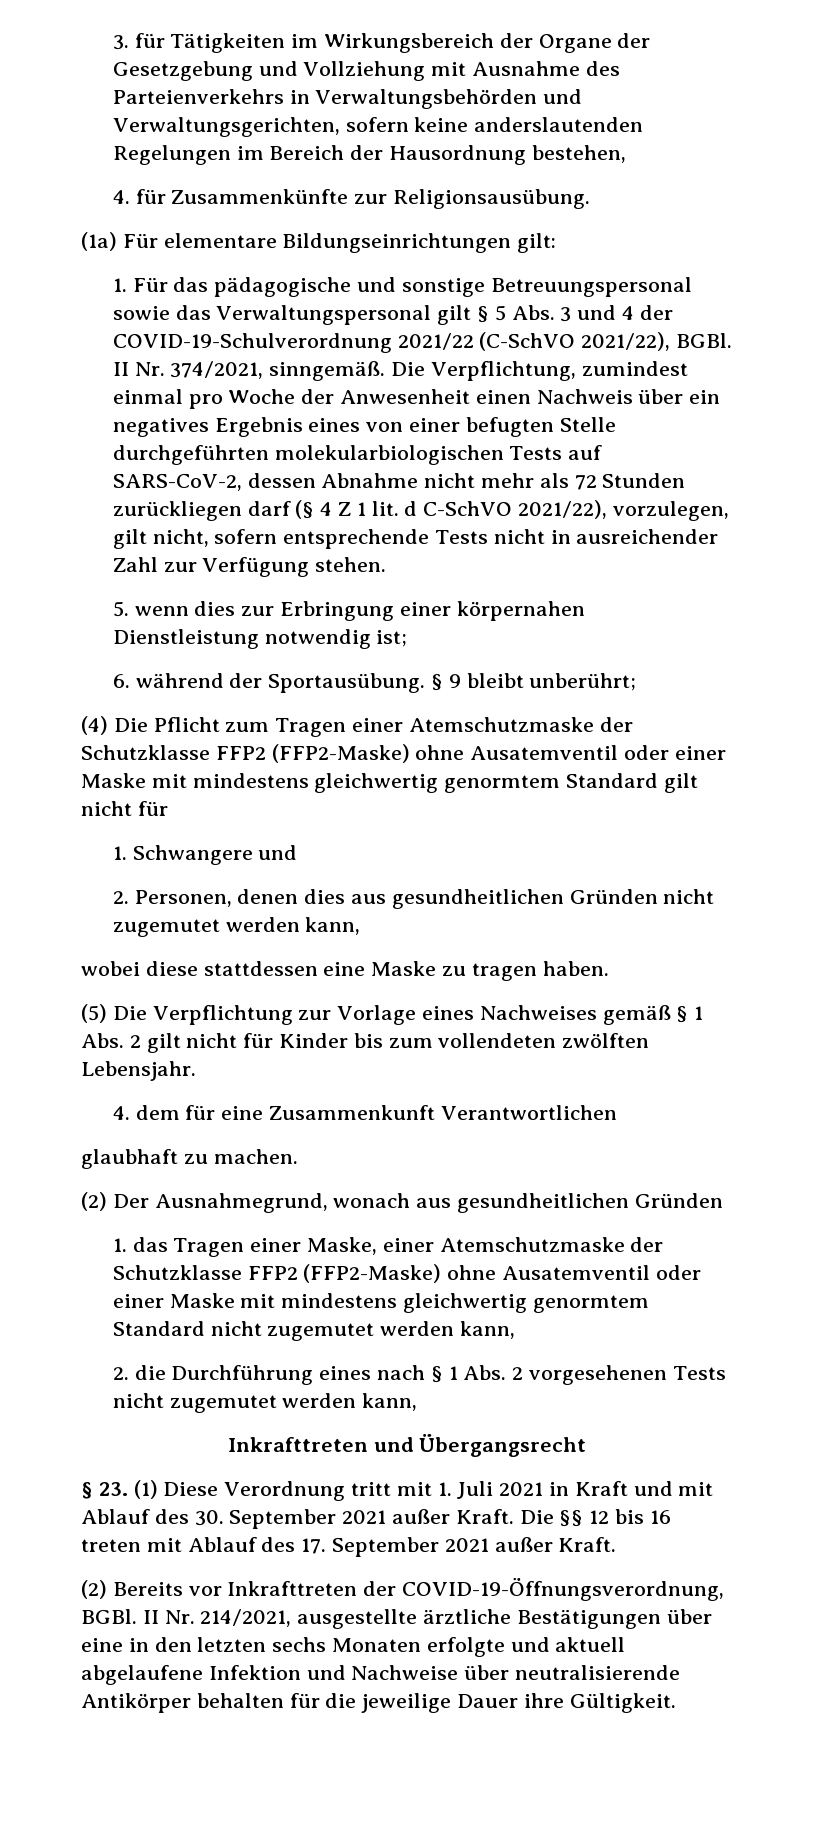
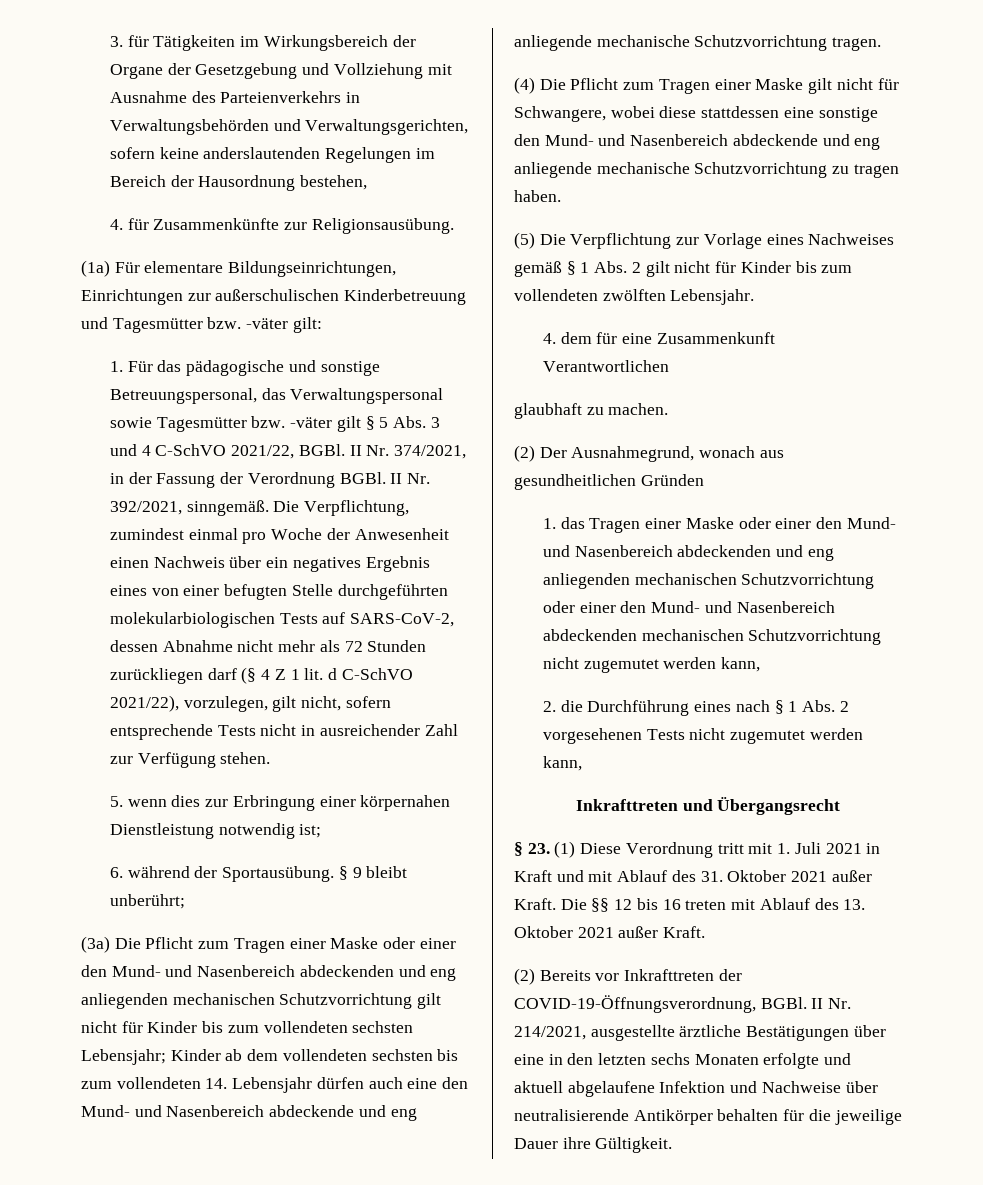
- (1a) Für elementare Bildungseinrichtungen gilt:
+ (1a) Für elementare Bildungseinrichtungen, Einrichtungen zur außerschulischen Kinderbetreuung und Tagesmütter bzw. -väter gilt:
- 1. Für das pädagogische und sonstige Betreuungspersonal sowie das Verwaltungspersonal gilt § 5 Abs. 3 und 4 der COVID-19-Schulverordnung 2021/22 (C-SchVO 2021/22), BGBl. II Nr. 374/2021, sinngemäß.
+ 1. Für das pädagogische und sonstige Betreuungspersonal, das Verwaltungspersonal sowie Tagesmütter bzw. -väter gilt § 5 Abs. 3 und 4 C-SchVO 2021/22, BGBl. II Nr. 374/2021, in der Fassung der Verordnung BGBl. II Nr. 392/2021, sinngemäß.
+ (3a) Die Pflicht zum Tragen einer Maske oder einer den Mund- und Nasenbereich abdeckenden und eng anliegenden mechanischen Schutzvorrichtung gilt nicht für Kinder bis zum vollendeten sechsten Lebensjahr; Kinder ab dem vollendeten sechsten bis zum vollendeten 14. Lebensjahr dürfen auch eine den Mund- und Nasenbereich abdeckende und eng anliegende mechanische Schutzvorrichtung tragen.
- (4) Die Pflicht zum Tragen einer Atemschutzmaske der Schutzklasse FFP2 (FFP2-Maske) ohne Ausatemventil oder einer Maske mit mindestens gleichwertig genormtem Standard gilt nicht für
- 1. Schwangere und
- 2. Personen, denen dies aus gesundheitlichen Gründen nicht zugemutet werden kann,
- wobei diese stattdessen eine Maske zu tragen haben.
+ (4) Die Pflicht zum Tragen einer Maske gilt nicht für Schwangere, wobei diese stattdessen eine sonstige den Mund- und Nasenbereich abdeckende und eng anliegende mechanische Schutzvorrichtung zu tragen haben.
- 1. das Tragen einer Maske, einer Atemschutzmaske der Schutzklasse FFP2 (FFP2-Maske) ohne Ausatemventil oder einer Maske mit mindestens gleichwertig genormtem Standard nicht zugemutet werden kann,
+ 1. das Tragen einer Maske oder einer den Mund- und Nasenbereich abdeckenden und eng anliegenden mechanischen Schutzvorrichtung oder einer den Mund- und Nasenbereich abdeckenden mechanischen Schutzvorrichtung nicht zugemutet werden kann,
- § 23. (1) Diese Verordnung tritt mit 1. Juli 2021 in Kraft und mit Ablauf des 30. September 2021 außer Kraft.
+ § 23. (1) Diese Verordnung tritt mit 1. Juli 2021 in Kraft und mit Ablauf des 31. Oktober 2021 außer Kraft.
- Die §§ 12 bis 16 treten mit Ablauf des 17. September 2021 außer Kraft.
+ Die §§ 12 bis 16 treten mit Ablauf des 13. Oktober 2021 außer Kraft.

